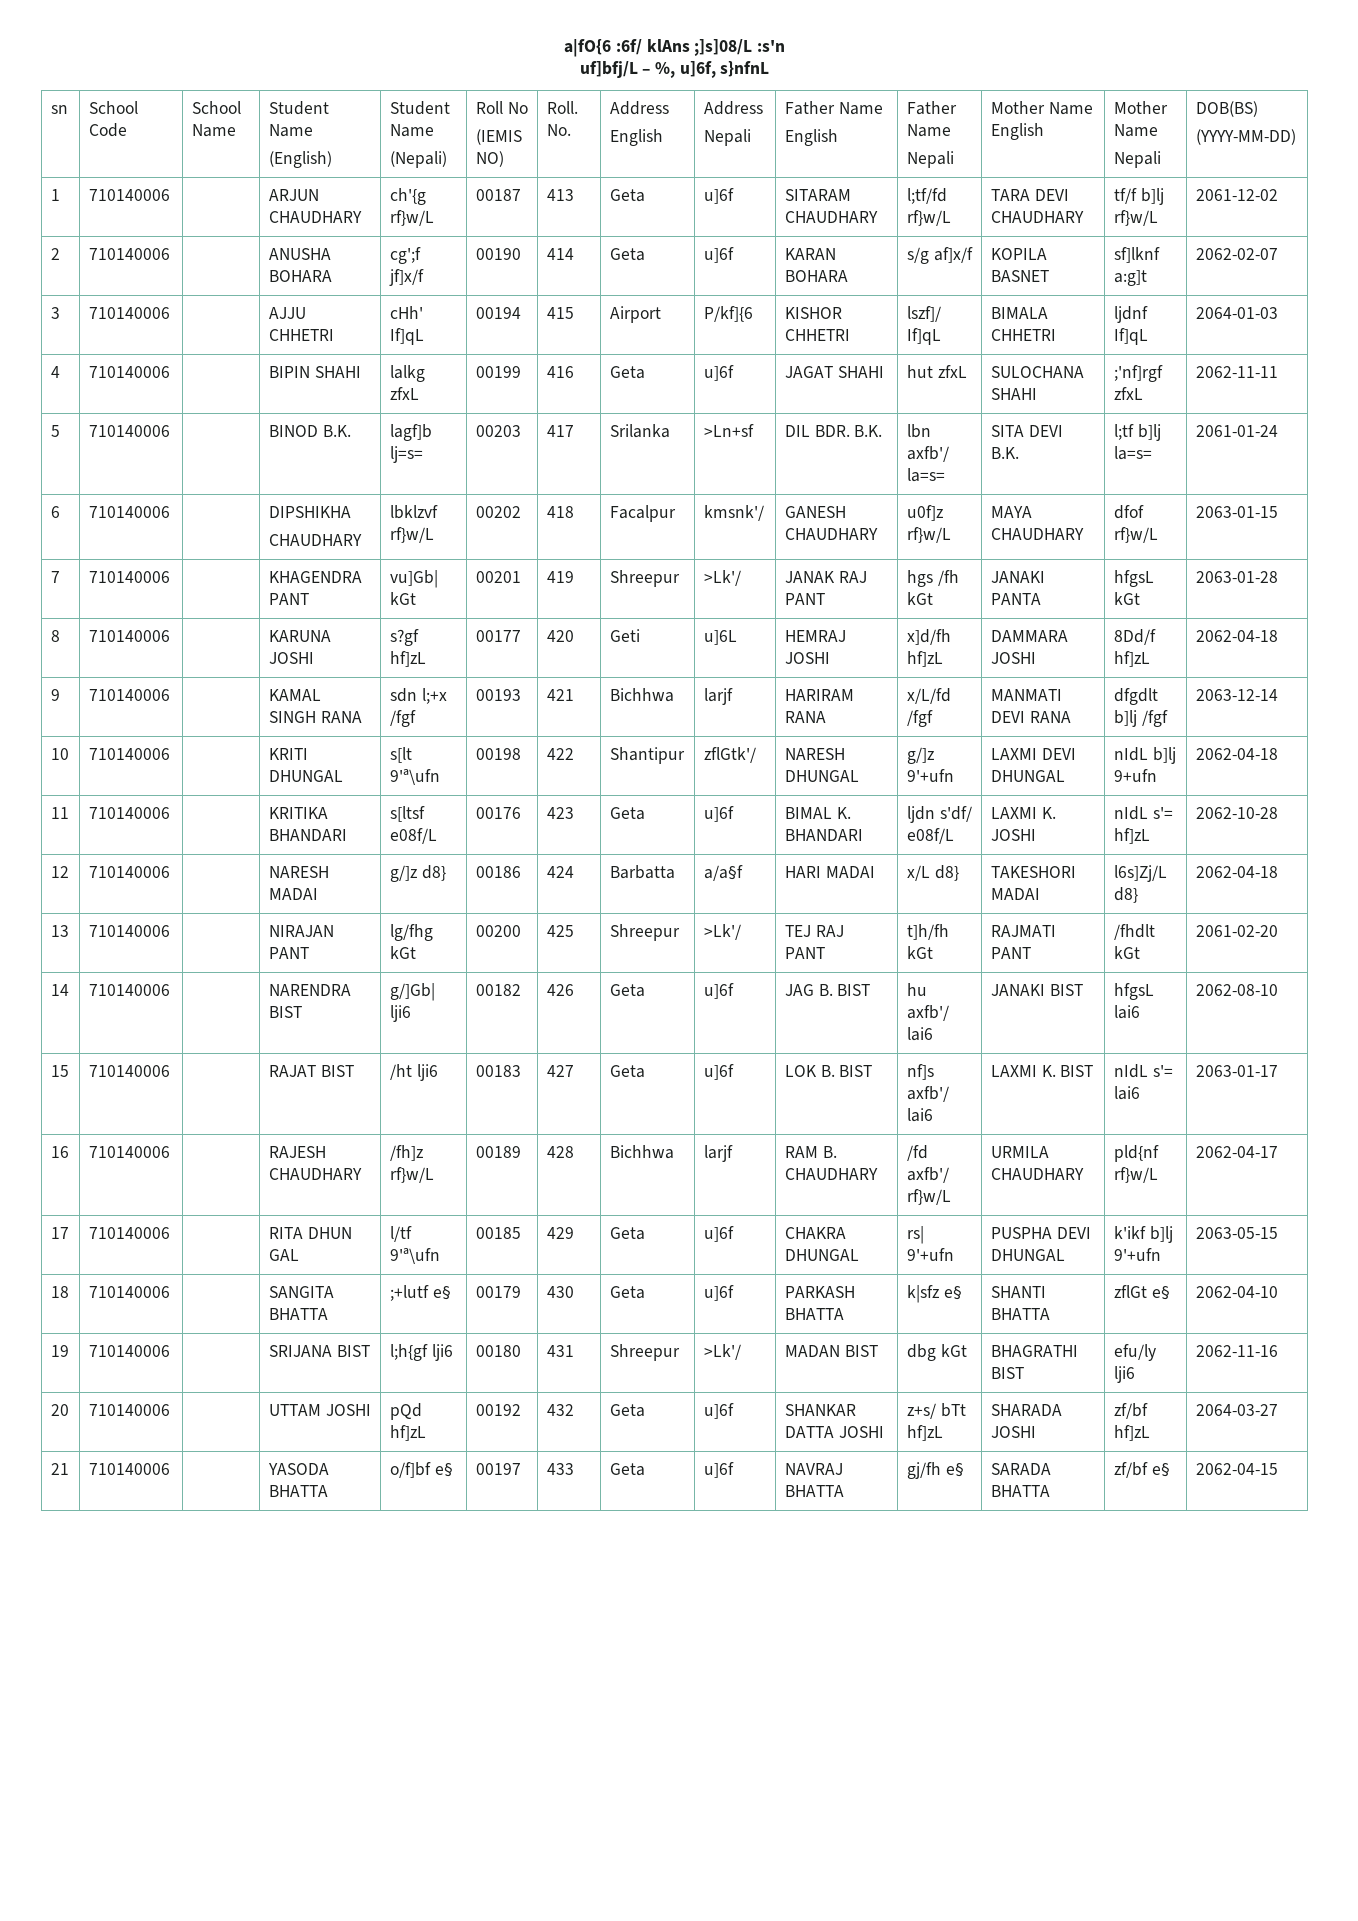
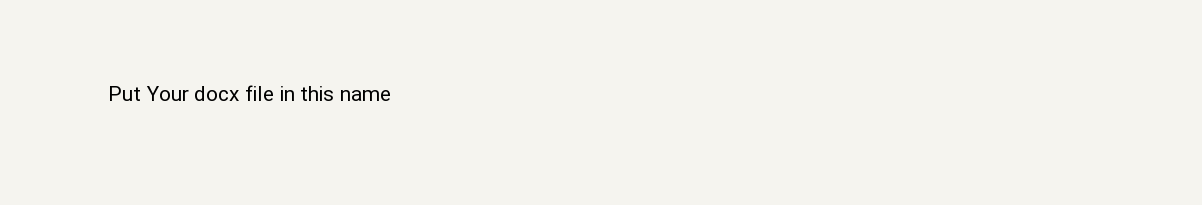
- a|fO{6 :6f/ klAns ;]s]08/L :s'n
- uf]bfj/L – %, u]6f, s}nfnL
- sn | School Code | School Name | Student Name
- (English) | Student Name
- (Nepali) | Roll No
- (IEMIS NO) | Roll. No. | Address
- English | Address
- Nepali | Father Name
- English | Father Name
- Nepali | Mother Name English | Mother Name
- Nepali | DOB(BS)
- (YYYY-MM-DD)
- 1 | 710140006 | | ARJUN CHAUDHARY | ch'{g rf}w/L | 00187 | 413 | Geta | u]6f | SITARAM CHAUDHARY | l;tf/fd rf}w/L | TARA DEVI CHAUDHARY | tf/f b]lj rf}w/L | 2061-12-02
- 2 | 710140006 | | ANUSHA BOHARA | cg';f jf]x/f | 00190 | 414 | Geta | u]6f | KARAN BOHARA | s/g af]x/f | KOPILA BASNET | sf]lknf a:g]t | 2062-02-07
- 3 | 710140006 | | AJJU CHHETRI | cHh' If]qL | 00194 | 415 | Airport | P/kf]{6 | KISHOR CHHETRI | lszf]/ If]qL | BIMALA CHHETRI | ljdnf If]qL | 2064-01-03
- 4 | 710140006 | | BIPIN SHAHI | lalkg zfxL | 00199 | 416 | Geta | u]6f | JAGAT SHAHI | hut zfxL | SULOCHANA SHAHI | ;'nf]rgf zfxL | 2062-11-11
- 5 | 710140006 | | BINOD B.K. | lagf]b lj=s= | 00203 | 417 | Srilanka | >Ln+sf | DIL BDR. B.K. | lbn axfb'/ la=s= | SITA DEVI B.K. | l;tf b]lj la=s= | 2061-01-24
- 6 | 710140006 | | DIPSHIKHA
- CHAUDHARY | lbklzvf rf}w/L | 00202 | 418 | Facalpur | kmsnk'/ | GANESH CHAUDHARY | u0f]z rf}w/L | MAYA CHAUDHARY | dfof rf}w/L | 2063-01-15
- 7 | 710140006 | | KHAGENDRA PANT | vu]Gb| kGt | 00201 | 419 | Shreepur | >Lk'/ | JANAK RAJ PANT | hgs /fh kGt | JANAKI PANTA | hfgsL kGt | 2063-01-28
- 8 | 710140006 | | KARUNA JOSHI | s?gf hf]zL | 00177 | 420 | Geti | u]6L | HEMRAJ JOSHI | x]d/fh hf]zL | DAMMARA JOSHI | 8Dd/f hf]zL | 2062-04-18
- 9 | 710140006 | | KAMAL SINGH RANA | sdn l;+x /fgf | 00193 | 421 | Bichhwa | larjf | HARIRAM RANA | x/L/fd /fgf | MANMATI DEVI RANA | dfgdlt b]lj /fgf | 2063-12-14
- 10 | 710140006 | | KRITI DHUNGAL | s[lt 9'ª\ufn | 00198 | 422 | Shantipur | zflGtk'/ | NARESH DHUNGAL | g/]z 9'+ufn | LAXMI DEVI DHUNGAL | nIdL b]lj 9+ufn | 2062-04-18
- 11 | 710140006 | | KRITIKA BHANDARI | s[ltsf e08f/L | 00176 | 423 | Geta | u]6f | BIMAL K. BHANDARI | ljdn s'df/ e08f/L | LAXMI K. JOSHI | nIdL s'= hf]zL | 2062-10-28
- 12 | 710140006 | | NARESH MADAI | g/]z d8} | 00186 | 424 | Barbatta | a/a§f | HARI MADAI | x/L d8} | TAKESHORI MADAI | l6s]Zj/L d8} | 2062-04-18
- 13 | 710140006 | | NIRAJAN PANT | lg/fhg kGt | 00200 | 425 | Shreepur | >Lk'/ | TEJ RAJ PANT | t]h/fh kGt | RAJMATI PANT | /fhdlt kGt | 2061-02-20
- 14 | 710140006 | | NARENDRA BIST | g/]Gb| lji6 | 00182 | 426 | Geta | u]6f | JAG B. BIST | hu axfb'/ lai6 | JANAKI BIST | hfgsL lai6 | 2062-08-10
- 15 | 710140006 | | RAJAT BIST | /ht lji6 | 00183 | 427 | Geta | u]6f | LOK B. BIST | nf]s axfb'/ lai6 | LAXMI K. BIST | nIdL s'= lai6 | 2063-01-17
- 16 | 710140006 | | RAJESH CHAUDHARY | /fh]z rf}w/L | 00189 | 428 | Bichhwa | larjf | RAM B. CHAUDHARY | /fd axfb'/ rf}w/L | URMILA CHAUDHARY | pld{nf rf}w/L | 2062-04-17
- 17 | 710140006 | | RITA DHUN GAL | l/tf 9'ª\ufn | 00185 | 429 | Geta | u]6f | CHAKRA DHUNGAL | rs| 9'+ufn | PUSPHA DEVI DHUNGAL | k'ikf b]lj 9'+ufn | 2063-05-15
- 18 | 710140006 | | SANGITA BHATTA | ;+lutf e§ | 00179 | 430 | Geta | u]6f | PARKASH BHATTA | k|sfz e§ | SHANTI BHATTA | zflGt e§ | 2062-04-10
- 19 | 710140006 | | SRIJANA BIST | l;h{gf lji6 | 00180 | 431 | Shreepur | >Lk'/ | MADAN BIST | dbg kGt | BHAGRATHI BIST | efu/ly lji6 | 2062-11-16
- 20 | 710140006 | | UTTAM JOSHI | pQd hf]zL | 00192 | 432 | Geta | u]6f | SHANKAR DATTA JOSHI | z+s/ bTt hf]zL | SHARADA JOSHI | zf/bf hf]zL | 2064-03-27
- 21 | 710140006 | | YASODA BHATTA | o/f]bf e§ | 00197 | 433 | Geta | u]6f | NAVRAJ BHATTA | gj/fh e§ | SARADA BHATTA | zf/bf e§ | 2062-04-15
+ Put Your docx file in this name

